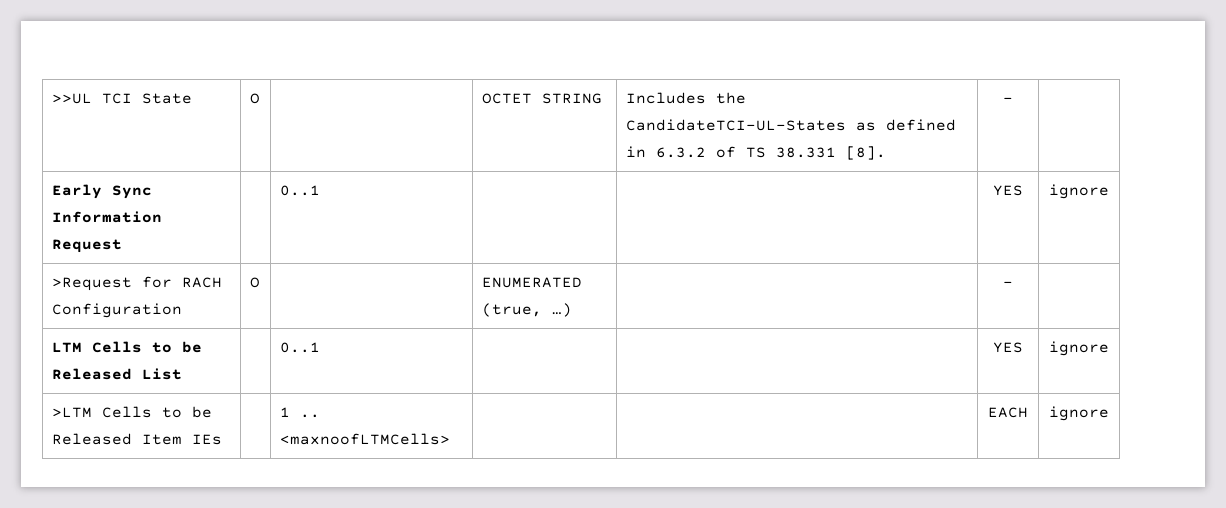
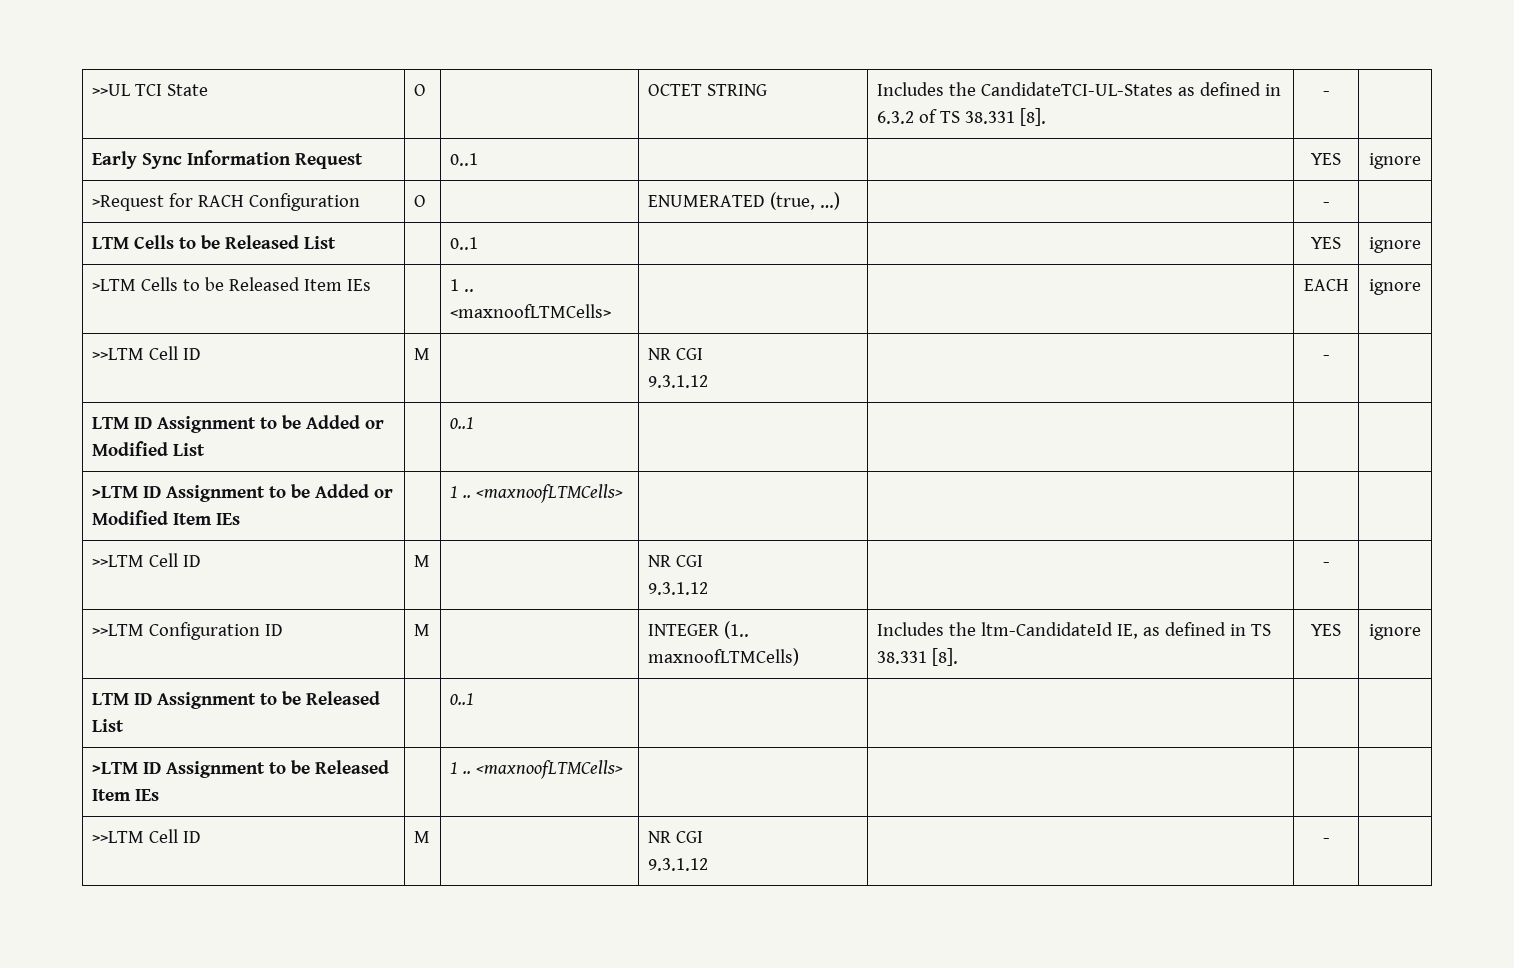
  >LTM Cells to be Released Item IEs | | 1 .. <maxnoofLTMCells> | | | EACH | ignore
+ >>LTM Cell ID | M | | NR CGI
+ 9.3.1.12 | | - |
+ LTM ID Assignment to be Added or Modified List | | 0..1 | | | |
+ >LTM ID Assignment to be Added or Modified Item IEs | | 1 .. <maxnoofLTMCells> | | | |
+ >>LTM Cell ID | M | | NR CGI
+ 9.3.1.12 | | - |
+ >>LTM Configuration ID | M | | INTEGER (1.. maxnoofLTMCells) | Includes the ltm-CandidateId IE, as defined in TS 38.331 [8]. | YES | ignore
+ LTM ID Assignment to be Released List | | 0..1 | | | |
+ >LTM ID Assignment to be Released Item IEs | | 1 .. <maxnoofLTMCells> | | | |
+ >>LTM Cell ID | M | | NR CGI
+ 9.3.1.12 | | - |

